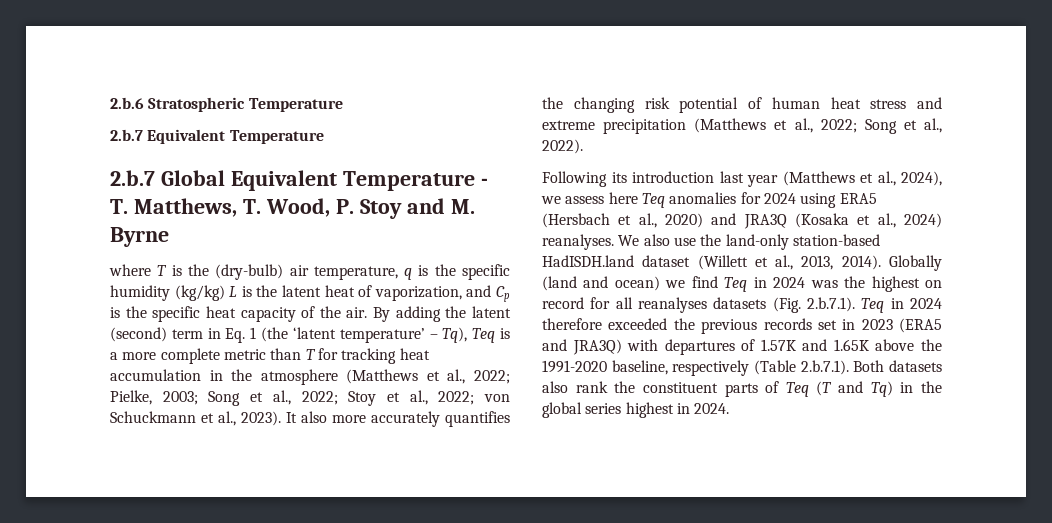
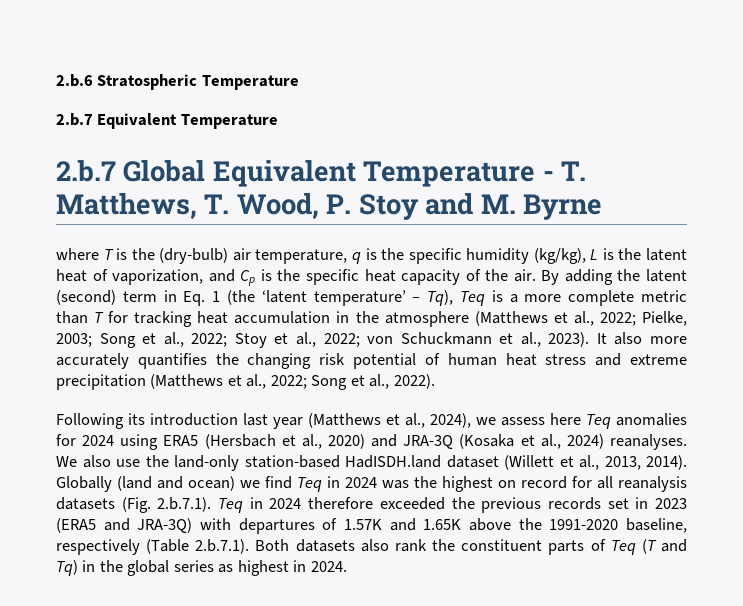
- where T is the (dry-bulb) air temperature, q is the specific humidity (kg/kg) L is the latent heat of vaporization, and Cp is the specific heat capacity of the air.
+ where T is the (dry-bulb) air temperature, q is the specific humidity (kg/kg), L is the latent heat of vaporization, and Cp is the specific heat capacity of the air.
- Following its introduction last year (Matthews et al., 2024), we assess here Teq anomalies for 2024 using ERA5 (Hersbach et al., 2020) and JRA3Q (Kosaka et al., 2024) reanalyses.
+ Following its introduction last year (Matthews et al., 2024), we assess here Teq anomalies for 2024 using ERA5 (Hersbach et al., 2020) and JRA-3Q (Kosaka et al., 2024) reanalyses.
- Globally (land and ocean) we find Teq in 2024 was the highest on record for all reanalyses datasets (Fig. 2.b.7.1). Teq in 2024 therefore exceeded the previous records set in 2023 (ERA5 and JRA3Q) with departures of 1.57K and 1.65K above the 1991-2020 baseline, respectively (Table 2.b.7.1). Both datasets also rank the constituent parts of Teq (T and Tq) in the global series highest in 2024.
+ Globally (land and ocean) we find Teq in 2024 was the highest on record for all reanalysis datasets (Fig. 2.b.7.1). Teq in 2024 therefore exceeded the previous records set in 2023 (ERA5 and JRA-3Q) with departures of 1.57K and 1.65K above the 1991-2020 baseline, respectively (Table 2.b.7.1). Both datasets also rank the constituent parts of Teq (T and Tq) in the global series as highest in 2024.

